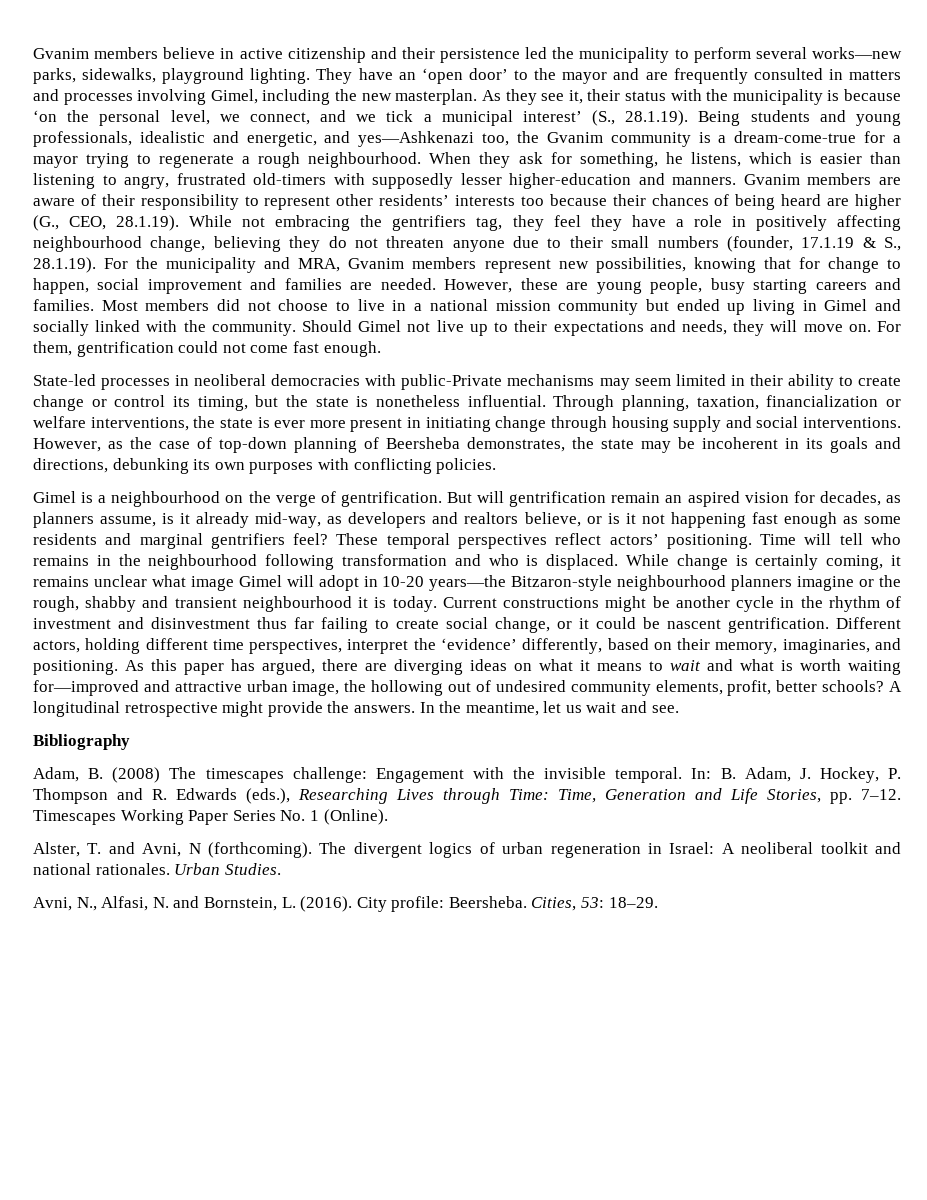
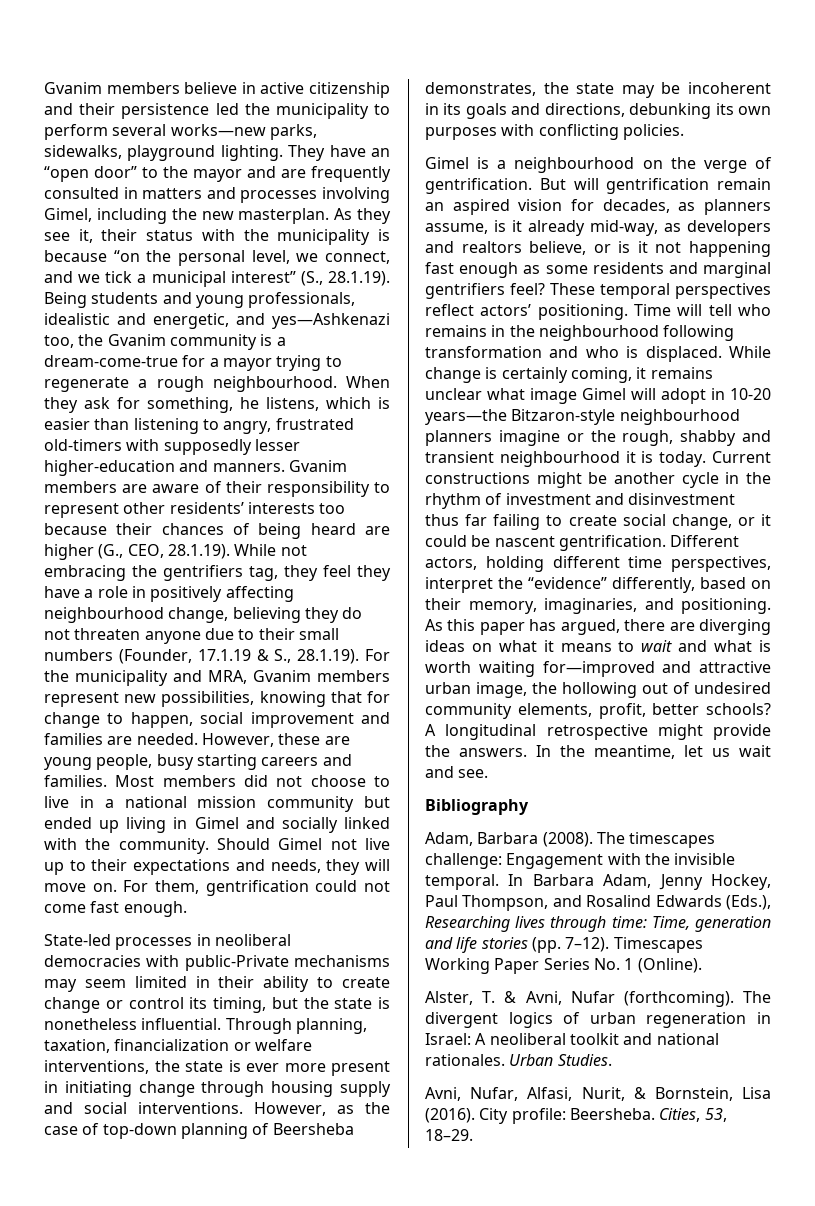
- They have an ‘open door’ to the mayor and are frequently consulted in matters and processes involving Gimel, including the new masterplan.
+ They have an “open door” to the mayor and are frequently consulted in matters and processes involving Gimel, including the new masterplan.
- As they see it, their status with the municipality is because ‘on the personal level, we connect, and we tick a municipal interest’ (S., 28.1.19). Being students and young professionals, idealistic and energetic, and yes—Ashkenazi too, the Gvanim community is a dream-come-true for a mayor trying to regenerate a rough neighbourhood.
+ As they see it, their status with the municipality is because “on the personal level, we connect, and we tick a municipal interest” (S., 28.1.19). Being students and young professionals, idealistic and energetic, and yes—Ashkenazi too, the Gvanim community is a dream-come-true for a mayor trying to regenerate a rough neighbourhood.
- Gvanim members are aware of their responsibility to represent other residents’ interests too because their chances of being heard are higher (G., CEO, 28.1.19). While not embracing the gentrifiers tag, they feel they have a role in positively affecting neighbourhood change, believing they do not threaten anyone due to their small numbers (founder, 17.1.19 & S., 28.1.19). For the municipality and MRA, Gvanim members represent new possibilities, knowing that for change to happen, social improvement and families are needed.
+ Gvanim members are aware of their responsibility to represent other residents’ interests too because their chances of being heard are higher (G., CEO, 28.1.19). While not embracing the gentrifiers tag, they feel they have a role in positively affecting neighbourhood change, believing they do not threaten anyone due to their small numbers (Founder, 17.1.19 & S., 28.1.19). For the municipality and MRA, Gvanim members represent new possibilities, knowing that for change to happen, social improvement and families are needed.
- Different actors, holding different time perspectives, interpret the ‘evidence’ differently, based on their memory, imaginaries, and positioning.
+ Different actors, holding different time perspectives, interpret the “evidence” differently, based on their memory, imaginaries, and positioning.
- Adam, B. (2008) The timescapes challenge: Engagement with the invisible temporal.
+ Adam, Barbara (2008). The timescapes challenge: Engagement with the invisible temporal.
- In: B. Adam, J. Hockey, P. Thompson and R. Edwards (eds.), Researching Lives through Time: Time, Generation and Life Stories, pp. 7–12.
+ In Barbara Adam, Jenny Hockey, Paul Thompson, and Rosalind Edwards (Eds.), Researching lives through time: Time, generation and life stories (pp. 7–12).
- Alster, T. and Avni, N (forthcoming).
+ Alster, T. & Avni, Nufar (forthcoming).
- Avni, N., Alfasi, N. and Bornstein, L. (2016).
+ Avni, Nufar, Alfasi, Nurit, & Bornstein, Lisa (2016).
- Cities, 53: 18–29.
+ Cities, 53, 18–29.

